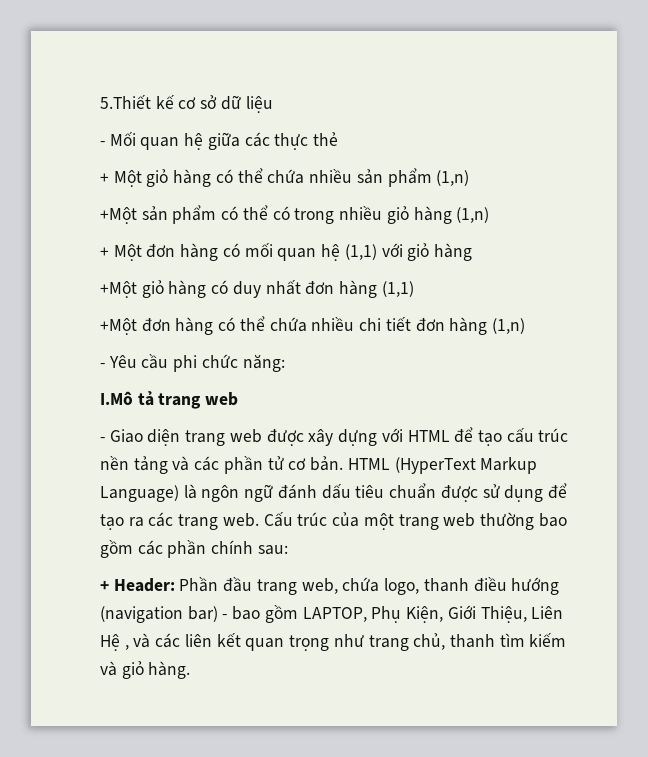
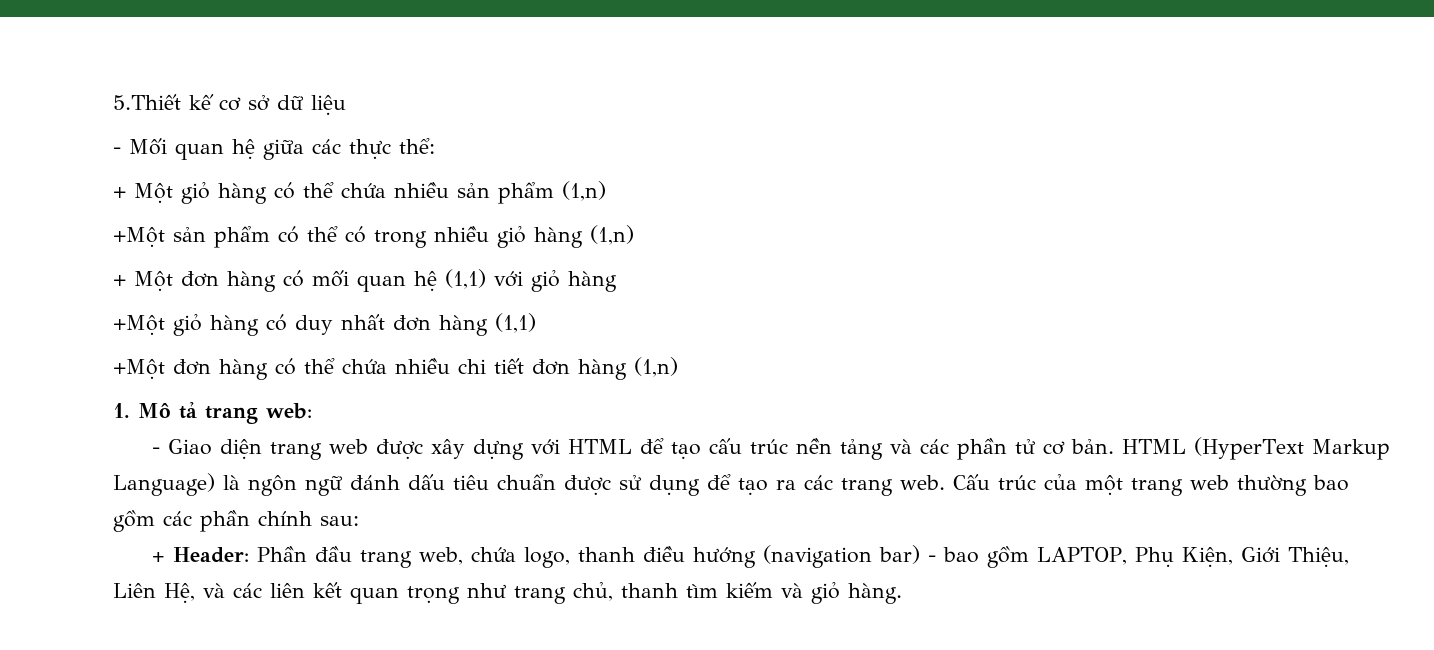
- - Mối quan hệ giữa các thực thẻ
+ - Mối quan hệ giữa các thực thể:
- - Yêu cầu phi chức năng:
- I.Mô tả trang web
+ 1. Mô tả trang web:
- + Header: Phần đầu trang web, chứa logo, thanh điều hướng (navigation bar) - bao gồm LAPTOP, Phụ Kiện, Giới Thiệu, Liên Hệ , và các liên kết quan trọng như trang chủ, thanh tìm kiếm và giỏ hàng.
+ + Header: Phần đầu trang web, chứa logo, thanh điều hướng (navigation bar) - bao gồm LAPTOP, Phụ Kiện, Giới Thiệu, Liên Hệ, và các liên kết quan trọng như trang chủ, thanh tìm kiếm và giỏ hàng.

